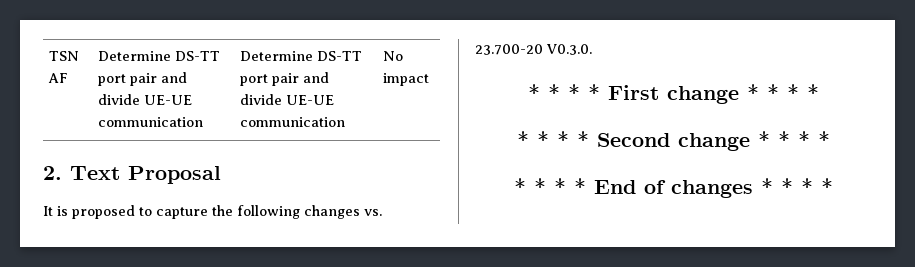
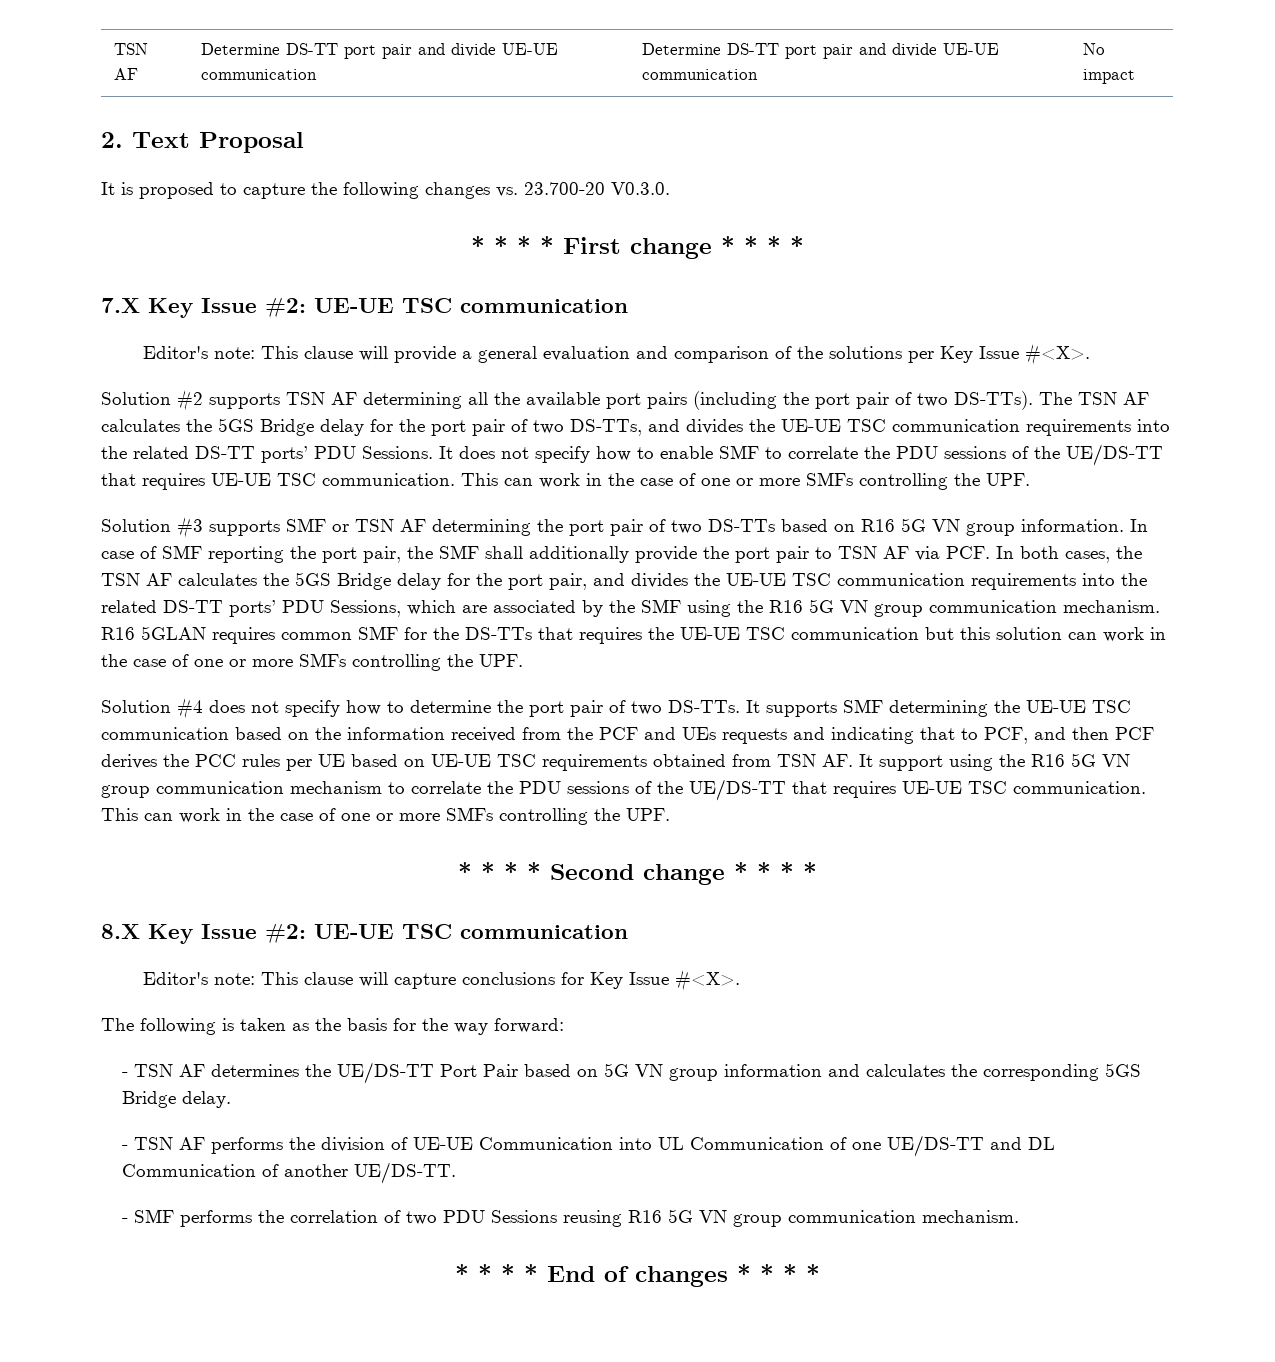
+ 7.X Key Issue #2: UE-UE TSC communication
+ Editor's note: This clause will provide a general evaluation and comparison of the solutions per Key Issue #<X>.
+ Solution #2 supports TSN AF determining all the available port pairs (including the port pair of two DS-TTs). The TSN AF calculates the 5GS Bridge delay for the port pair of two DS-TTs, and divides the UE-UE TSC communication requirements into the related DS-TT ports’ PDU Sessions. It does not specify how to enable SMF to correlate the PDU sessions of the UE/DS-TT that requires UE-UE TSC communication. This can work in the case of one or more SMFs controlling the UPF.
+ Solution #3 supports SMF or TSN AF determining the port pair of two DS-TTs based on R16 5G VN group information. In case of SMF reporting the port pair, the SMF shall additionally provide the port pair to TSN AF via PCF. In both cases, the TSN AF calculates the 5GS Bridge delay for the port pair, and divides the UE-UE TSC communication requirements into the related DS-TT ports’ PDU Sessions, which are associated by the SMF using the R16 5G VN group communication mechanism. R16 5GLAN requires common SMF for the DS-TTs that requires the UE-UE TSC communication but this solution can work in the case of one or more SMFs controlling the UPF.
+ Solution #4 does not specify how to determine the port pair of two DS-TTs. It supports SMF determining the UE-UE TSC communication based on the information received from the PCF and UEs requests and indicating that to PCF, and then PCF derives the PCC rules per UE based on UE-UE TSC requirements obtained from TSN AF. It support using the R16 5G VN group communication mechanism to correlate the PDU sessions of the UE/DS-TT that requires UE-UE TSC communication. This can work in the case of one or more SMFs controlling the UPF.
+ 8.X Key Issue #2: UE-UE TSC communication
+ Editor's note: This clause will capture conclusions for Key Issue #<X>.
+ The following is taken as the basis for the way forward:
+ - TSN AF determines the UE/DS-TT Port Pair based on 5G VN group information and calculates the corresponding 5GS Bridge delay.
+ - TSN AF performs the division of UE-UE Communication into UL Communication of one UE/DS-TT and DL Communication of another UE/DS-TT.
+ - SMF performs the correlation of two PDU Sessions reusing R16 5G VN group communication mechanism.

